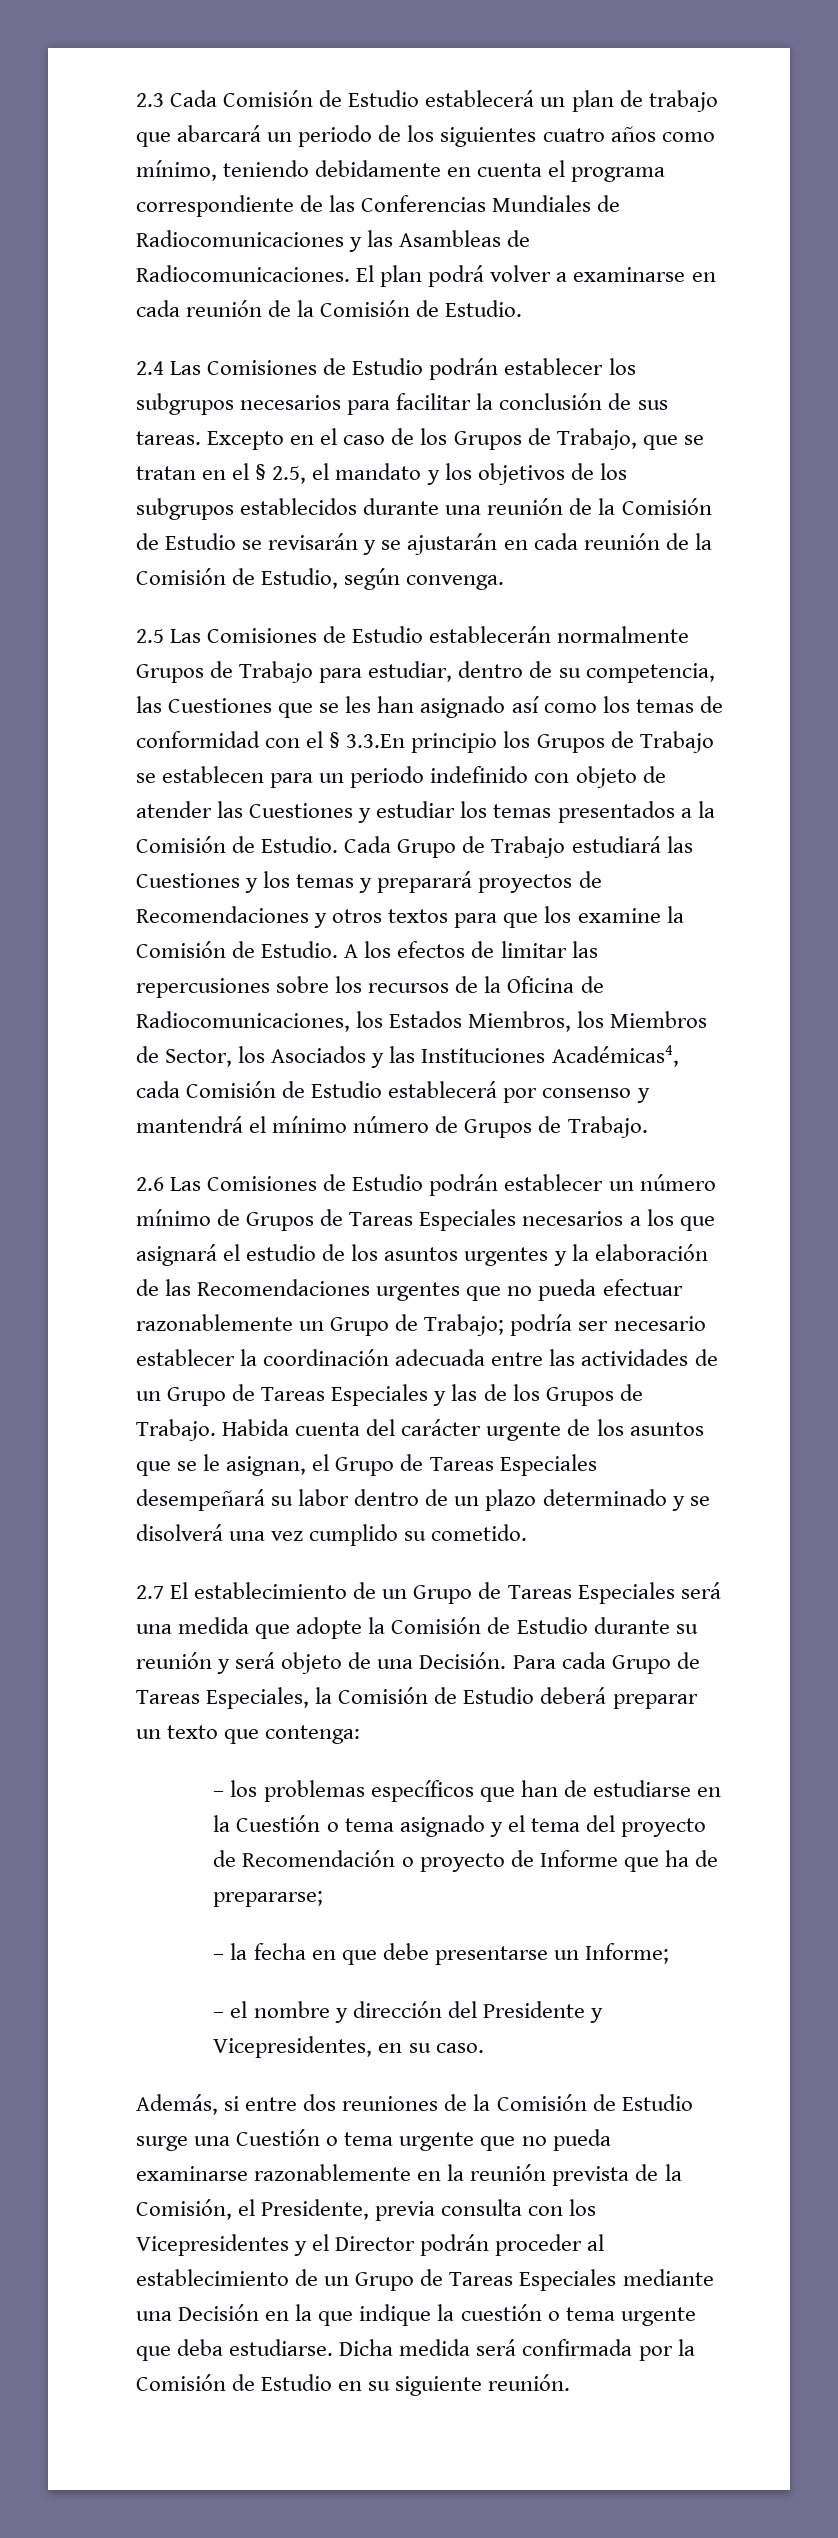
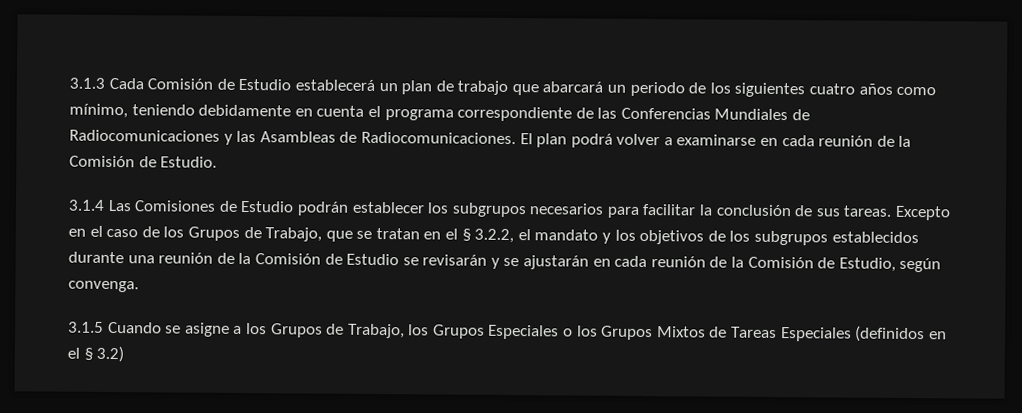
- 2.3 Cada Comisión de Estudio establecerá un plan de trabajo que abarcará un periodo de los siguientes cuatro años como mínimo, teniendo debidamente en cuenta el programa correspondiente de las Conferencias Mundiales de Radiocomunicaciones y las Asambleas de Radiocomunicaciones.
+ 3.1.3 Cada Comisión de Estudio establecerá un plan de trabajo que abarcará un periodo de los siguientes cuatro años como mínimo, teniendo debidamente en cuenta el programa correspondiente de las Conferencias Mundiales de Radiocomunicaciones y las Asambleas de Radiocomunicaciones.
- 2.4 Las Comisiones de Estudio podrán establecer los subgrupos necesarios para facilitar la conclusión de sus tareas.
+ 3.1.4 Las Comisiones de Estudio podrán establecer los subgrupos necesarios para facilitar la conclusión de sus tareas.
- Excepto en el caso de los Grupos de Trabajo, que se tratan en el § 2.5, el mandato y los objetivos de los subgrupos establecidos durante una reunión de la Comisión de Estudio se revisarán y se ajustarán en cada reunión de la Comisión de Estudio, según convenga.
+ Excepto en el caso de los Grupos de Trabajo, que se tratan en el § 3.2.2, el mandato y los objetivos de los subgrupos establecidos durante una reunión de la Comisión de Estudio se revisarán y se ajustarán en cada reunión de la Comisión de Estudio, según convenga.
- 2.5 Las Comisiones de Estudio establecerán normalmente Grupos de Trabajo para estudiar, dentro de su competencia, las Cuestiones que se les han asignado así como los temas de conformidad con el § 3.3.En principio los Grupos de Trabajo se establecen para un periodo indefinido con objeto de atender las Cuestiones y estudiar los temas presentados a la Comisión de Estudio. Cada Grupo de Trabajo estudiará las Cuestiones y los temas y preparará proyectos de Recomendaciones y otros textos para que los examine la Comisión de Estudio. A los efectos de limitar las repercusiones sobre los recursos de la Oficina de Radiocomunicaciones, los Estados Miembros, los Miembros de Sector, los Asociados y las Instituciones Académicas4, cada Comisión de Estudio establecerá por consenso y mantendrá el mínimo número de Grupos de Trabajo.
- 2.6 Las Comisiones de Estudio podrán establecer un número mínimo de Grupos de Tareas Especiales necesarios a los que asignará el estudio de los asuntos urgentes y la elaboración de las Recomendaciones urgentes que no pueda efectuar razonablemente un Grupo de Trabajo; podría ser necesario establecer la coordinación adecuada entre las actividades de un Grupo de Tareas Especiales y las de los Grupos de Trabajo. Habida cuenta del carácter urgente de los asuntos que se le asignan, el Grupo de Tareas Especiales desempeñará su labor dentro de un plazo determinado y se disolverá una vez cumplido su cometido.
- 2.7 El establecimiento de un Grupo de Tareas Especiales será una medida que adopte la Comisión de Estudio durante su reunión y será objeto de una Decisión. Para cada Grupo de Tareas Especiales, la Comisión de Estudio deberá preparar un texto que contenga:
- – los problemas específicos que han de estudiarse en la Cuestión o tema asignado y el tema del proyecto de Recomendación o proyecto de Informe que ha de prepararse;
- – la fecha en que debe presentarse un Informe;
- – el nombre y dirección del Presidente y Vicepresidentes, en su caso.
- Además, si entre dos reuniones de la Comisión de Estudio surge una Cuestión o tema urgente que no pueda examinarse razonablemente en la reunión prevista de la Comisión, el Presidente, previa consulta con los Vicepresidentes y el Director podrán proceder al establecimiento de un Grupo de Tareas Especiales mediante una Decisión en la que indique la cuestión o tema urgente que deba estudiarse. Dicha medida será confirmada por la Comisión de Estudio en su siguiente reunión.
+ 3.1.5 Cuando se asigne a los Grupos de Trabajo, los Grupos Especiales o los Grupos Mixtos de Tareas Especiales (definidos en el § 3.2)

